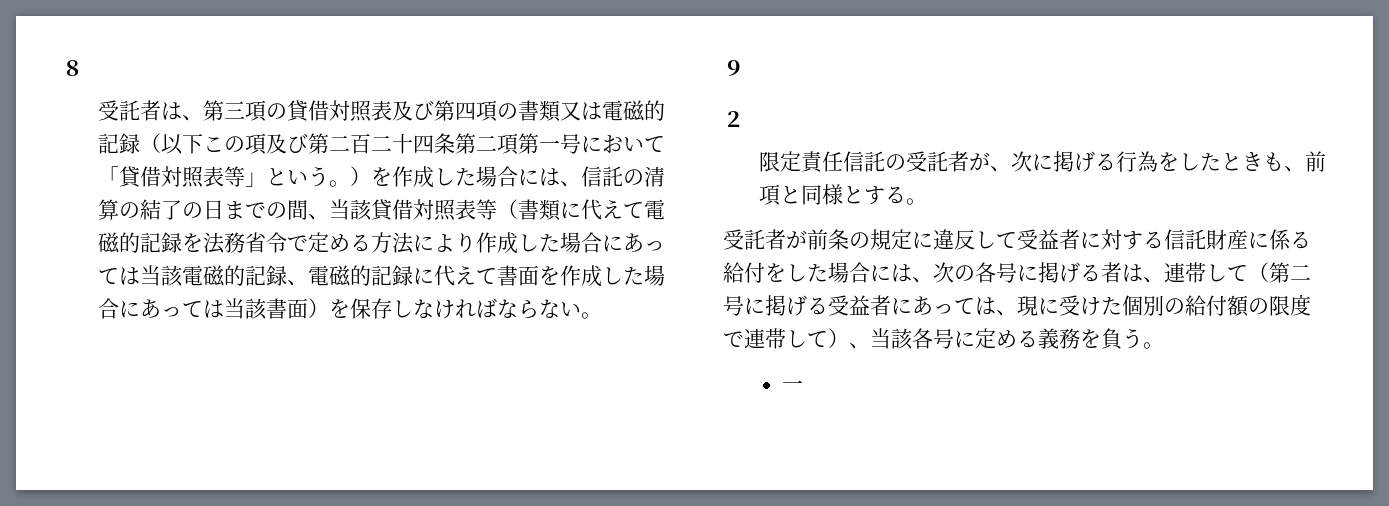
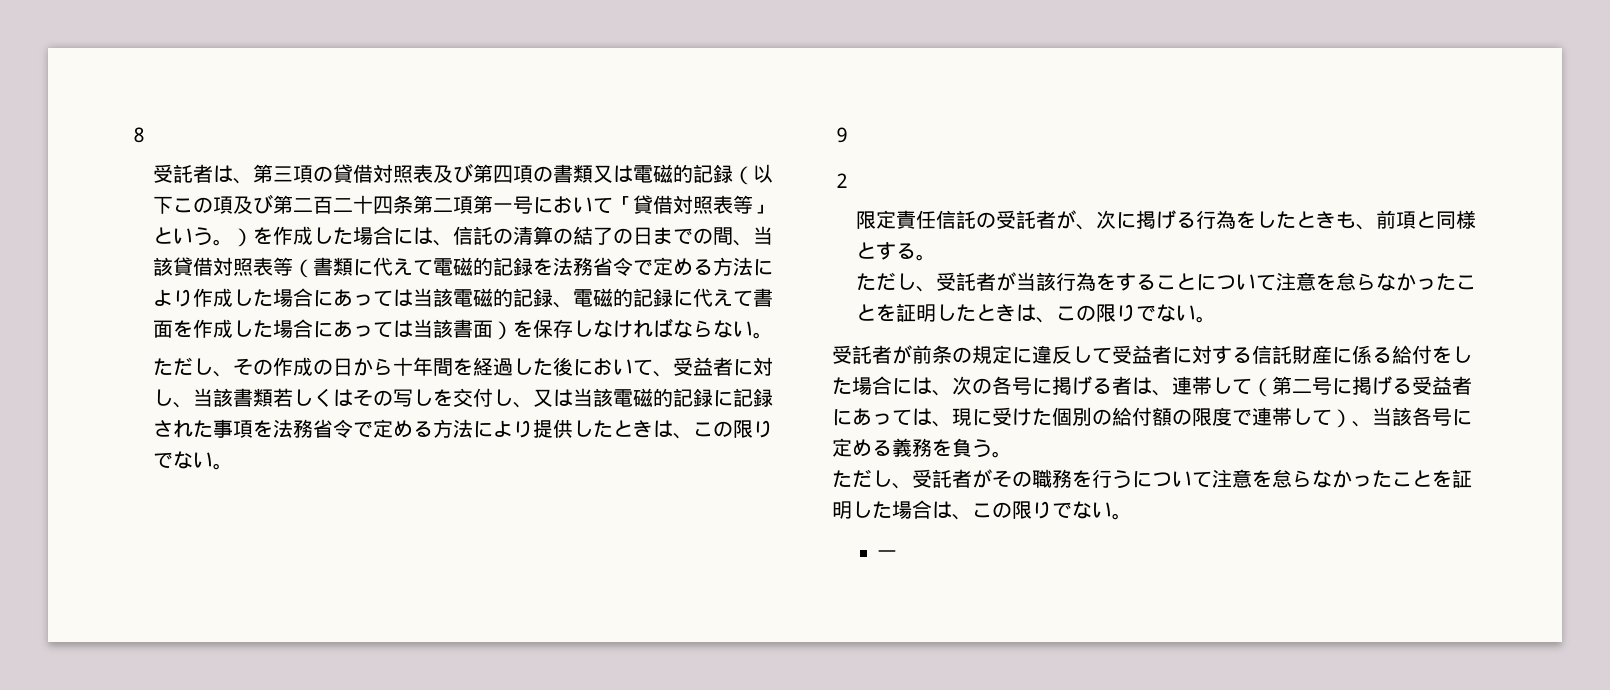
+ ただし、その作成の日から十年間を経過した後において、受益者に対し、当該書類若しくはその写しを交付し、又は当該電磁的記録に記録された事項を法務省令で定める方法により提供したときは、この限りでない。
+ ただし、受託者が当該行為をすることについて注意を怠らなかったことを証明したときは、この限りでない。
+ ただし、受託者がその職務を行うについて注意を怠らなかったことを証明した場合は、この限りでない。

